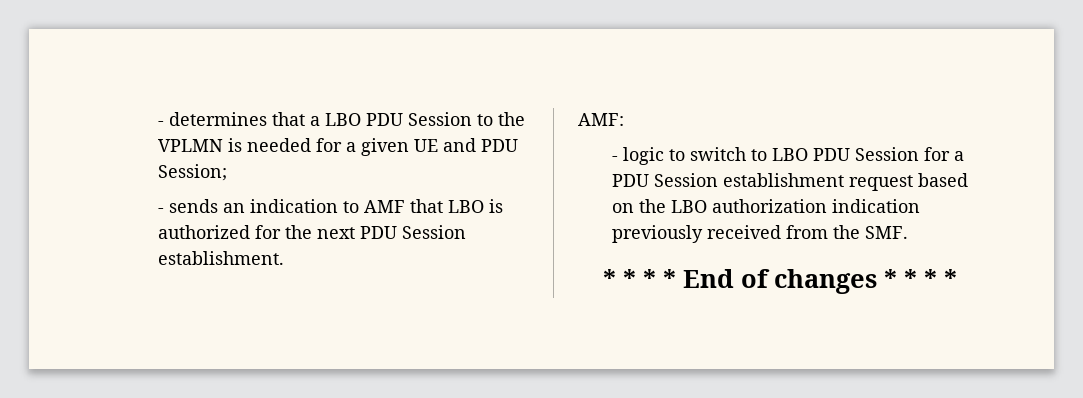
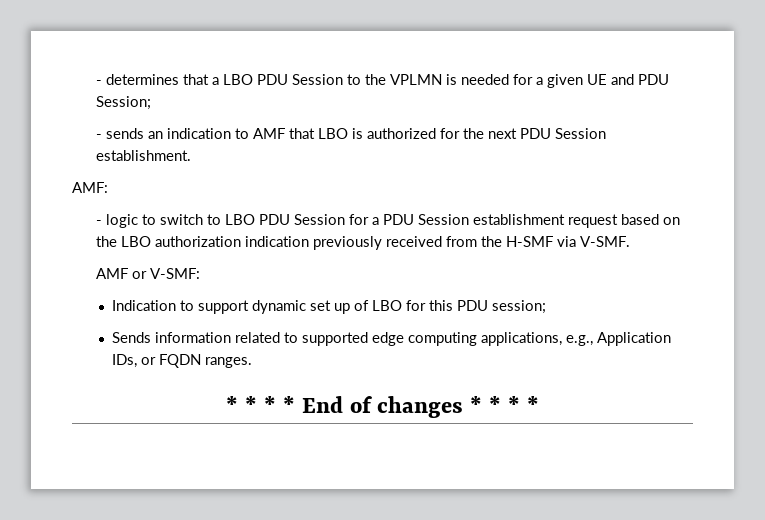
- - logic to switch to LBO PDU Session for a PDU Session establishment request based on the LBO authorization indication previously received from the SMF.
+ - logic to switch to LBO PDU Session for a PDU Session establishment request based on the LBO authorization indication previously received from the H-SMF via V-SMF.
+ AMF or V-SMF:
+ Indication to support dynamic set up of LBO for this PDU session;
+ Sends information related to supported edge computing applications, e.g., Application IDs, or FQDN ranges.

